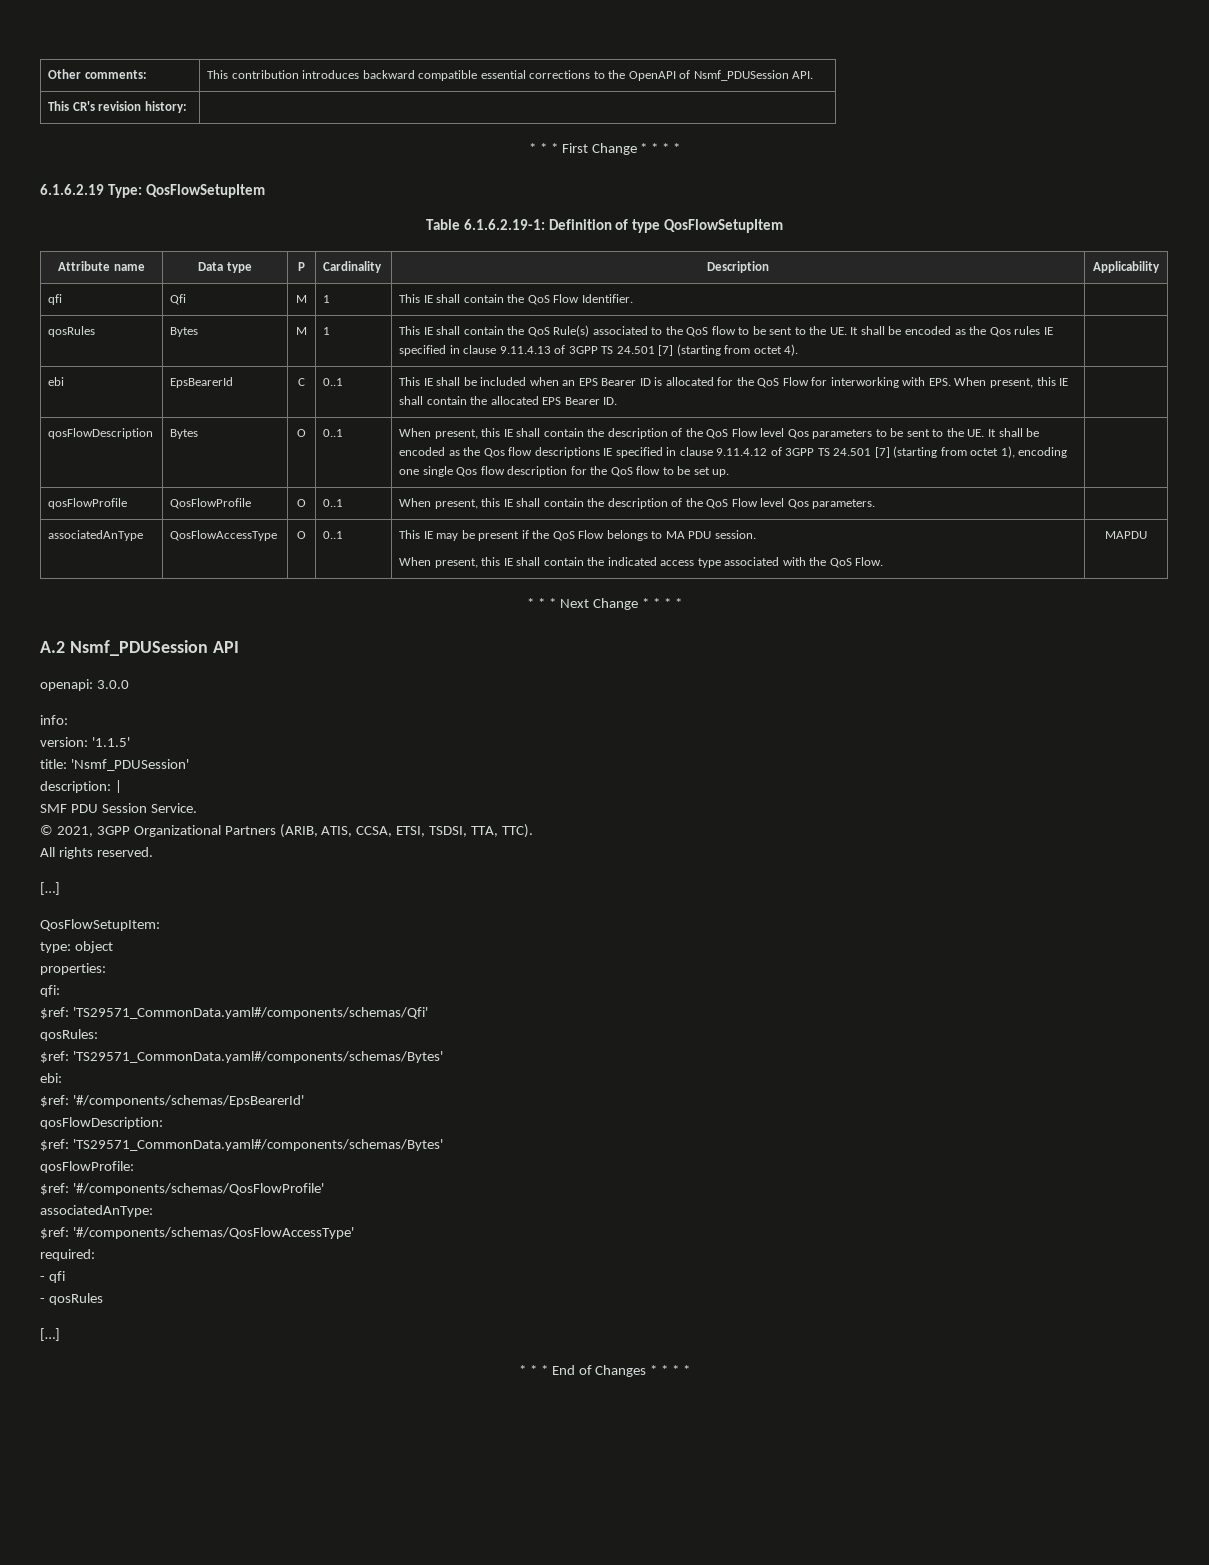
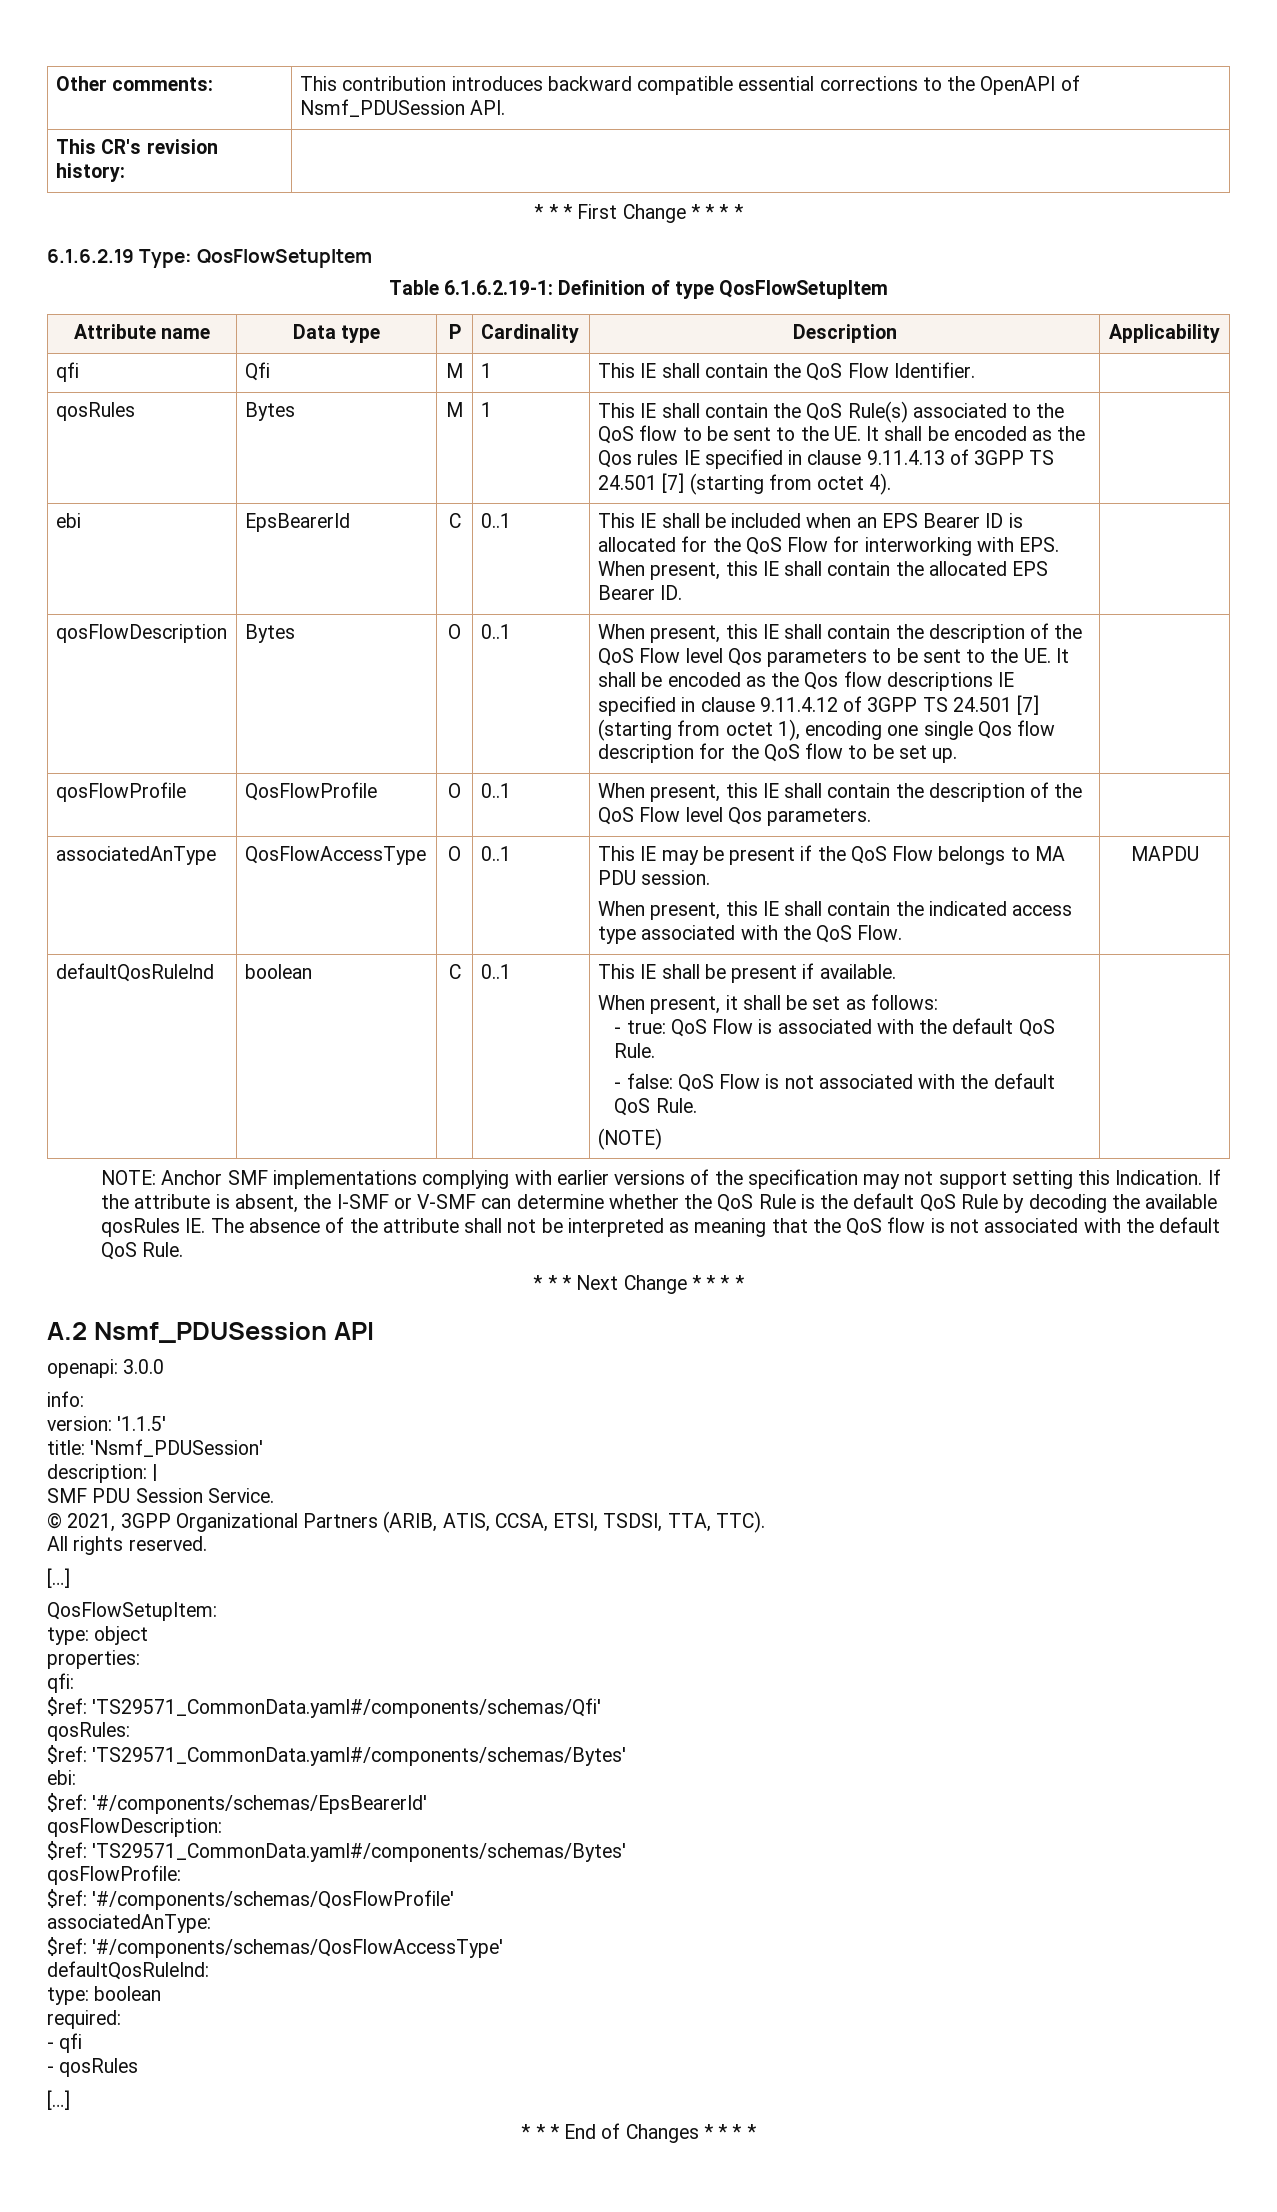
+ defaultQosRuleInd | boolean | C | 0..1 | This IE shall be present if available.
+ When present, it shall be set as follows:
+ - true: QoS Flow is associated with the default QoS Rule.
+ - false: QoS Flow is not associated with the default QoS Rule.
+ (NOTE) |
+ NOTE: Anchor SMF implementations complying with earlier versions of the specification may not support setting this Indication. If the attribute is absent, the I-SMF or V-SMF can determine whether the QoS Rule is the default QoS Rule by decoding the available qosRules IE. The absence of the attribute shall not be interpreted as meaning that the QoS flow is not associated with the default QoS Rule.
+ defaultQosRuleInd:
+ type: boolean

